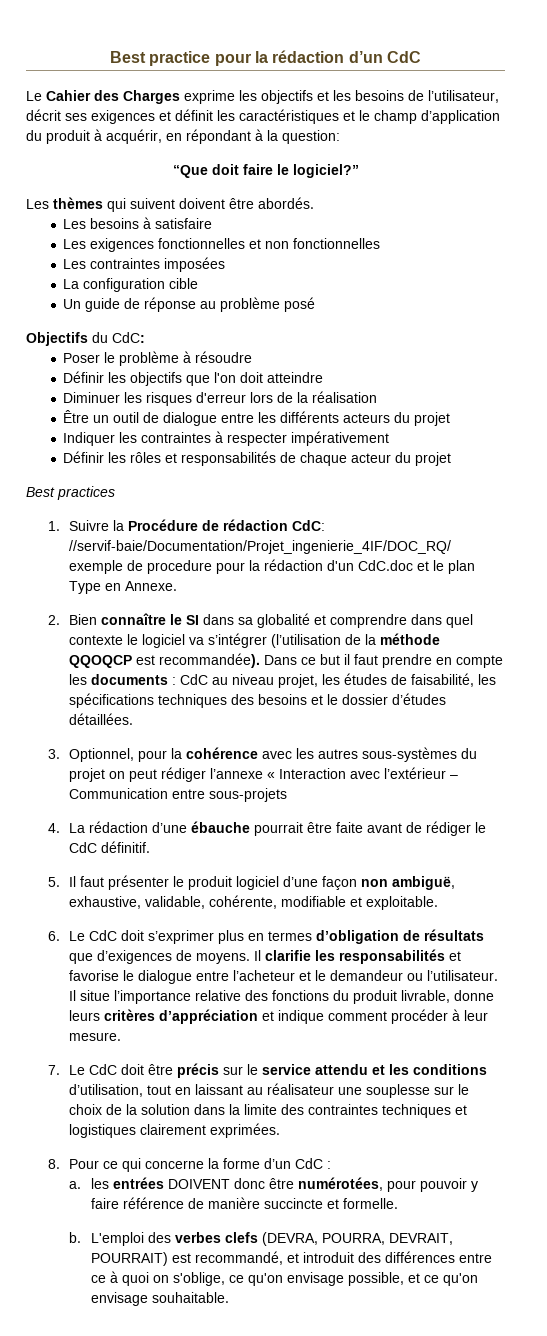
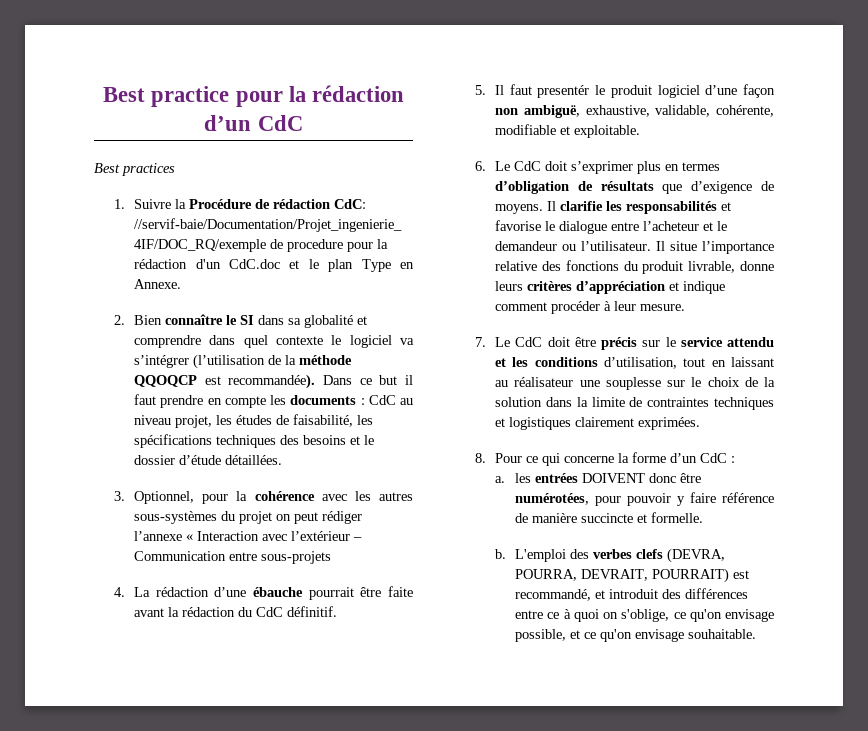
- Le Cahier des Charges exprime les objectifs et les besoins de l’utilisateur, décrit ses exigences et définit les caractéristiques et le champ d’application du produit à acquérir, en répondant à la question:
- “Que doit faire le logiciel?”
- Les thèmes qui suivent doivent être abordés.
- Les besoins à satisfaire
- Les exigences fonctionnelles et non fonctionnelles
- Les contraintes imposées
- La configuration cible
- Un guide de réponse au problème posé
- Objectifs du CdC:
- Poser le problème à résoudre
- Définir les objectifs que l'on doit atteindre
- Diminuer les risques d'erreur lors de la réalisation
- Être un outil de dialogue entre les différents acteurs du projet
- Indiquer les contraintes à respecter impérativement
- Définir les rôles et responsabilités de chaque acteur du projet
- Dans ce but il faut prendre en compte les documents : CdC au niveau projet, les études de faisabilité, les spécifications techniques des besoins et le dossier d’études détaillées.
+ Dans ce but il faut prendre en compte les documents : CdC au niveau projet, les études de faisabilité, les spécifications techniques des besoins et le dossier d’étude détaillées.
- 4. La rédaction d’une ébauche pourrait être faite avant de rédiger le CdC définitif.
+ 4. La rédaction d’une ébauche pourrait être faite avant la rédaction du CdC définitif.
- 5. Il faut présenter le produit logiciel d’une façon non ambiguë, exhaustive, validable, cohérente, modifiable et exploitable.
+ 5. Il faut presentér le produit logiciel d’une façon non ambiguë, exhaustive, validable, cohérente, modifiable et exploitable.
- 6. Le CdC doit s’exprimer plus en termes d’obligation de résultats que d’exigences de moyens.
+ 6. Le CdC doit s’exprimer plus en termes d’obligation de résultats que d’exigence de moyens.
- 7. Le CdC doit être précis sur le service attendu et les conditions d’utilisation, tout en laissant au réalisateur une souplesse sur le choix de la solution dans la limite des contraintes techniques et logistiques clairement exprimées.
+ 7. Le CdC doit être précis sur le service attendu et les conditions d’utilisation, tout en laissant au réalisateur une souplesse sur le choix de la solution dans la limite de contraintes techniques et logistiques clairement exprimées.

